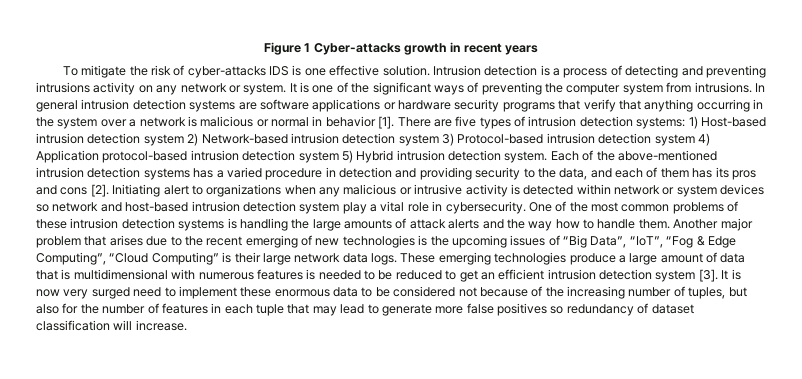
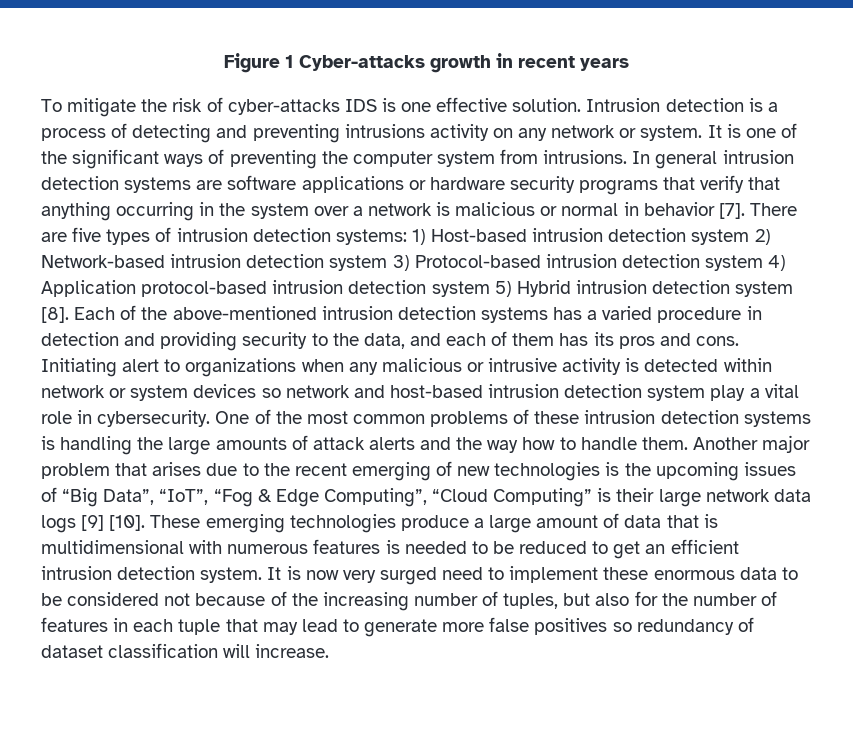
- In general intrusion detection systems are software applications or hardware security programs that verify that anything occurring in the system over a network is malicious or normal in behavior [1].
+ In general intrusion detection systems are software applications or hardware security programs that verify that anything occurring in the system over a network is malicious or normal in behavior [7].
- There are five types of intrusion detection systems: 1) Host-based intrusion detection system 2) Network-based intrusion detection system 3) Protocol-based intrusion detection system 4) Application protocol-based intrusion detection system 5) Hybrid intrusion detection system.
+ There are five types of intrusion detection systems: 1) Host-based intrusion detection system 2) Network-based intrusion detection system 3) Protocol-based intrusion detection system 4) Application protocol-based intrusion detection system 5) Hybrid intrusion detection system [8].
- Each of the above-mentioned intrusion detection systems has a varied procedure in detection and providing security to the data, and each of them has its pros and cons [2].
+ Each of the above-mentioned intrusion detection systems has a varied procedure in detection and providing security to the data, and each of them has its pros and cons.
- Another major problem that arises due to the recent emerging of new technologies is the upcoming issues of “Big Data”, “IoT”, “Fog & Edge Computing”, “Cloud Computing” is their large network data logs.
+ Another major problem that arises due to the recent emerging of new technologies is the upcoming issues of “Big Data”, “IoT”, “Fog & Edge Computing”, “Cloud Computing” is their large network data logs [9] [10].
- These emerging technologies produce a large amount of data that is multidimensional with numerous features is needed to be reduced to get an efficient intrusion detection system [3].
+ These emerging technologies produce a large amount of data that is multidimensional with numerous features is needed to be reduced to get an efficient intrusion detection system.

